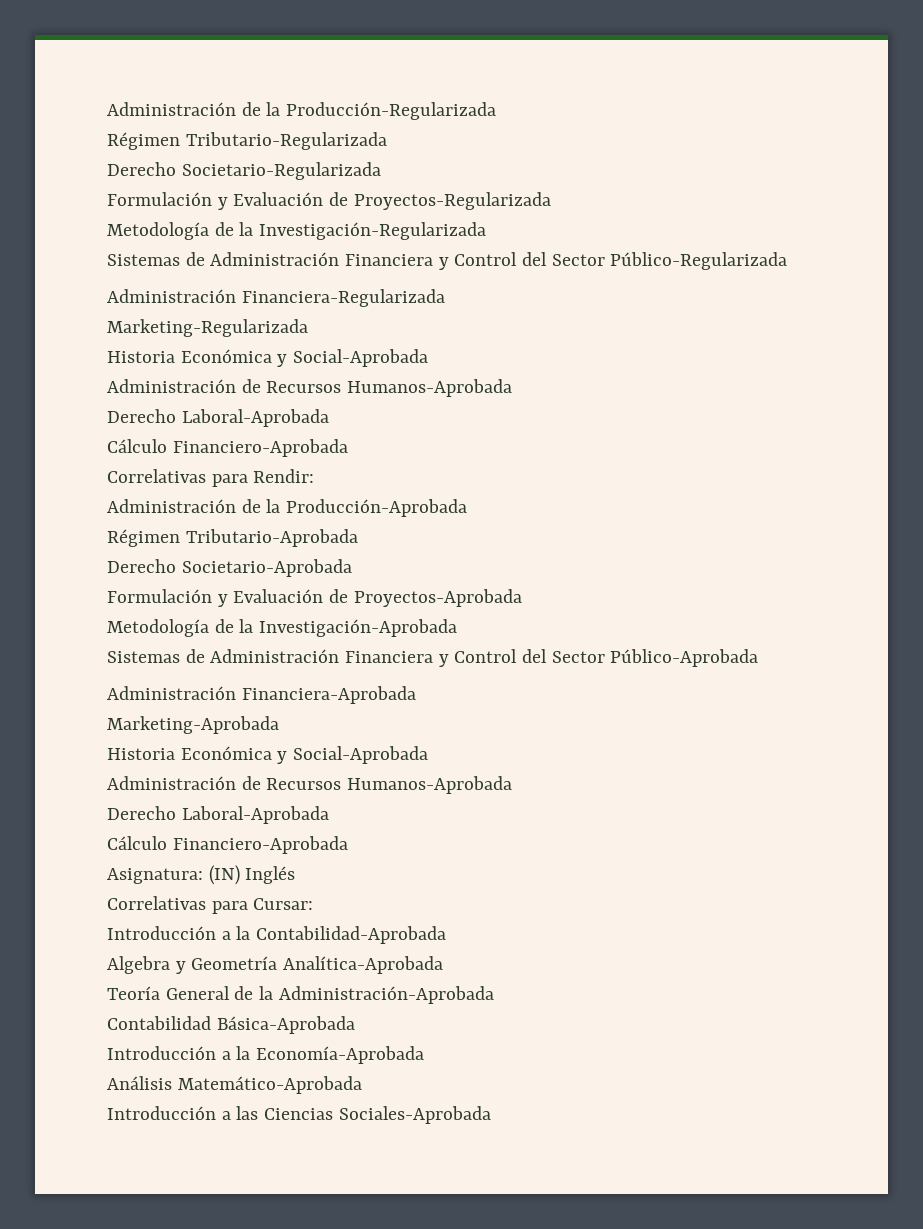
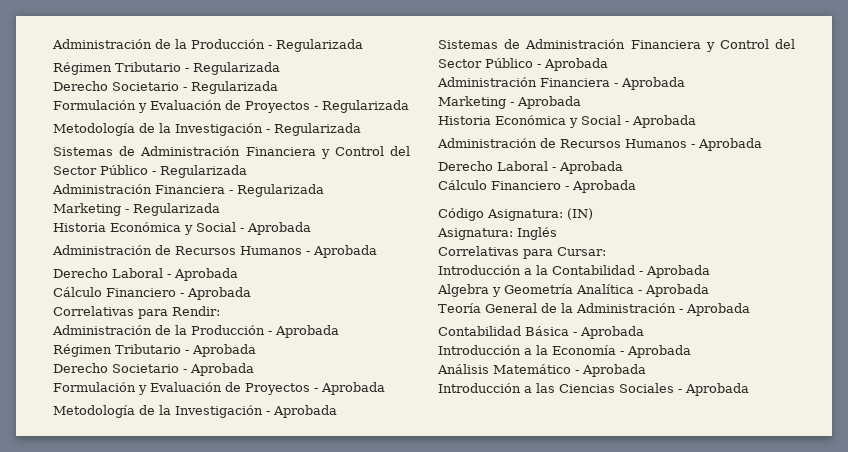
- Administración de la Producción-Regularizada
- Régimen Tributario-Regularizada
- Derecho Societario-Regularizada
- Formulación y Evaluación de Proyectos-Regularizada
- Metodología de la Investigación-Regularizada
- Sistemas de Administración Financiera y Control del Sector Público-Regularizada
- Administración Financiera-Regularizada
- Marketing-Regularizada
- Historia Económica y Social-Aprobada
- Administración de Recursos Humanos-Aprobada
- Derecho Laboral-Aprobada
- Cálculo Financiero-Aprobada
+ Administración de la Producción - Regularizada
+ Régimen Tributario - Regularizada
+ Derecho Societario - Regularizada
+ Formulación y Evaluación de Proyectos - Regularizada
+ Metodología de la Investigación - Regularizada
+ Sistemas de Administración Financiera y Control del Sector Público - Regularizada
+ Administración Financiera - Regularizada
+ Marketing - Regularizada
+ Historia Económica y Social - Aprobada
+ Administración de Recursos Humanos - Aprobada
+ Derecho Laboral - Aprobada
+ Cálculo Financiero - Aprobada
- Administración de la Producción-Aprobada
- Régimen Tributario-Aprobada
- Derecho Societario-Aprobada
- Formulación y Evaluación de Proyectos-Aprobada
- Metodología de la Investigación-Aprobada
- Sistemas de Administración Financiera y Control del Sector Público-Aprobada
- Administración Financiera-Aprobada
- Marketing-Aprobada
- Historia Económica y Social-Aprobada
- Administración de Recursos Humanos-Aprobada
- Derecho Laboral-Aprobada
- Cálculo Financiero-Aprobada
- Asignatura: (IN) Inglés
+ Administración de la Producción - Aprobada
+ Régimen Tributario - Aprobada
+ Derecho Societario - Aprobada
+ Formulación y Evaluación de Proyectos - Aprobada
+ Metodología de la Investigación - Aprobada
+ Sistemas de Administración Financiera y Control del Sector Público - Aprobada
+ Administración Financiera - Aprobada
+ Marketing - Aprobada
+ Historia Económica y Social - Aprobada
+ Administración de Recursos Humanos - Aprobada
+ Derecho Laboral - Aprobada
+ Cálculo Financiero - Aprobada
+ Código Asignatura: (IN)
+ Asignatura: Inglés
- Introducción a la Contabilidad-Aprobada
+ Introducción a la Contabilidad - Aprobada
- Algebra y Geometría Analítica-Aprobada
+ Algebra y Geometría Analítica - Aprobada
- Teoría General de la Administración-Aprobada
- Contabilidad Básica-Aprobada
- Introducción a la Economía-Aprobada
- Análisis Matemático-Aprobada
+ Teoría General de la Administración - Aprobada
+ Contabilidad Básica - Aprobada
+ Introducción a la Economía - Aprobada
+ Análisis Matemático - Aprobada
- Introducción a las Ciencias Sociales-Aprobada
+ Introducción a las Ciencias Sociales - Aprobada

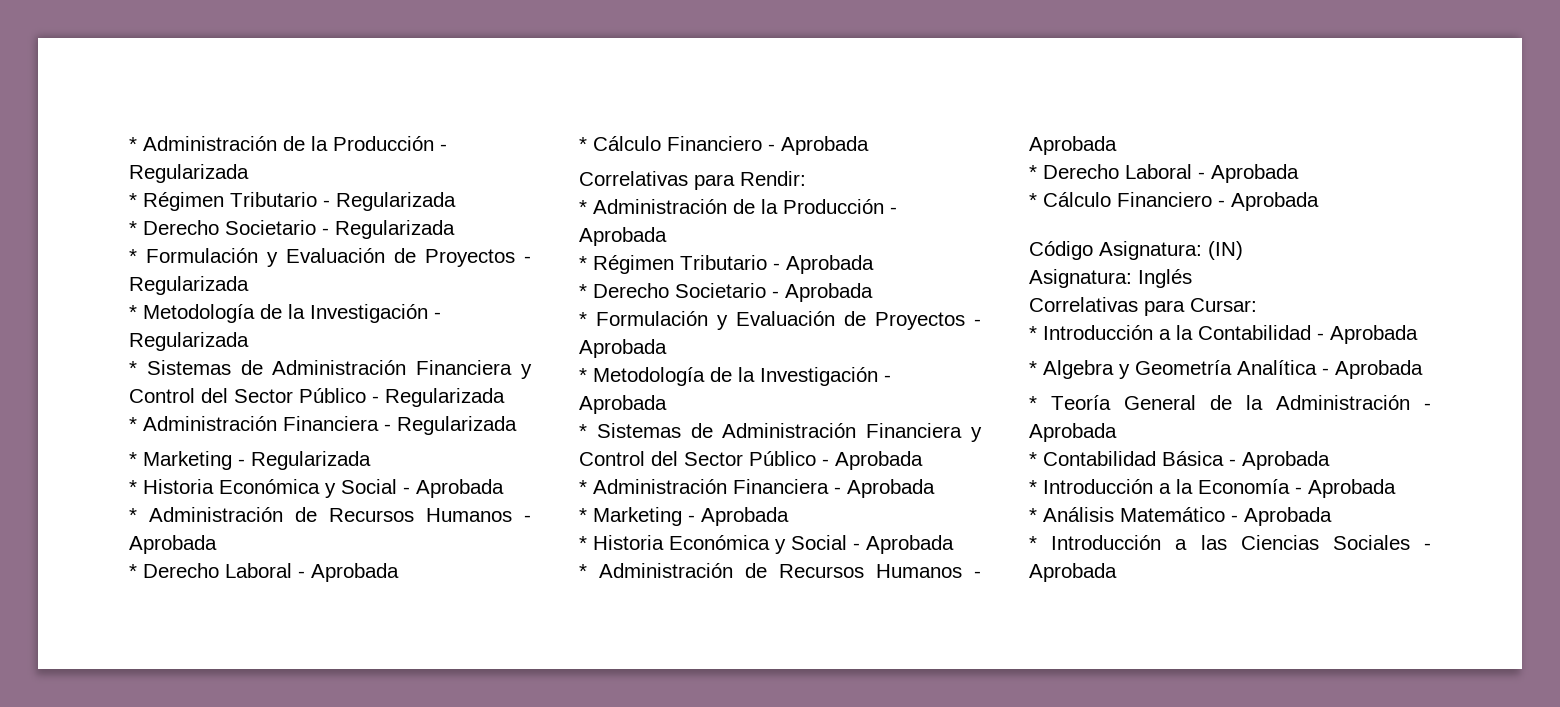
- Administración de la Producción - Regularizada
+ * Administración de la Producción - Regularizada
- Régimen Tributario - Regularizada
+ * Régimen Tributario - Regularizada
- Derecho Societario - Regularizada
+ * Derecho Societario - Regularizada
- Formulación y Evaluación de Proyectos - Regularizada
+ * Formulación y Evaluación de Proyectos - Regularizada
- Metodología de la Investigación - Regularizada
+ * Metodología de la Investigación - Regularizada
- Sistemas de Administración Financiera y Control del Sector Público - Regularizada
+ * Sistemas de Administración Financiera y Control del Sector Público - Regularizada
- Administración Financiera - Regularizada
+ * Administración Financiera - Regularizada
- Marketing - Regularizada
- Historia Económica y Social - Aprobada
- Administración de Recursos Humanos - Aprobada
- Derecho Laboral - Aprobada
- Cálculo Financiero - Aprobada
+ * Marketing - Regularizada
+ * Historia Económica y Social - Aprobada
+ * Administración de Recursos Humanos - Aprobada
+ * Derecho Laboral - Aprobada
+ * Cálculo Financiero - Aprobada
- Administración de la Producción - Aprobada
+ * Administración de la Producción - Aprobada
- Régimen Tributario - Aprobada
+ * Régimen Tributario - Aprobada
- Derecho Societario - Aprobada
+ * Derecho Societario - Aprobada
- Formulación y Evaluación de Proyectos - Aprobada
+ * Formulación y Evaluación de Proyectos - Aprobada
- Metodología de la Investigación - Aprobada
+ * Metodología de la Investigación - Aprobada
- Sistemas de Administración Financiera y Control del Sector Público - Aprobada
+ * Sistemas de Administración Financiera y Control del Sector Público - Aprobada
- Administración Financiera - Aprobada
+ * Administración Financiera - Aprobada
- Marketing - Aprobada
- Historia Económica y Social - Aprobada
- Administración de Recursos Humanos - Aprobada
- Derecho Laboral - Aprobada
- Cálculo Financiero - Aprobada
+ * Marketing - Aprobada
+ * Historia Económica y Social - Aprobada
+ * Administración de Recursos Humanos - Aprobada
+ * Derecho Laboral - Aprobada
+ * Cálculo Financiero - Aprobada
- Introducción a la Contabilidad - Aprobada
+ * Introducción a la Contabilidad - Aprobada
- Algebra y Geometría Analítica - Aprobada
+ * Algebra y Geometría Analítica - Aprobada
- Teoría General de la Administración - Aprobada
+ * Teoría General de la Administración - Aprobada
- Contabilidad Básica - Aprobada
+ * Contabilidad Básica - Aprobada
- Introducción a la Economía - Aprobada
+ * Introducción a la Economía - Aprobada
- Análisis Matemático - Aprobada
+ * Análisis Matemático - Aprobada
- Introducción a las Ciencias Sociales - Aprobada
+ * Introducción a las Ciencias Sociales - Aprobada

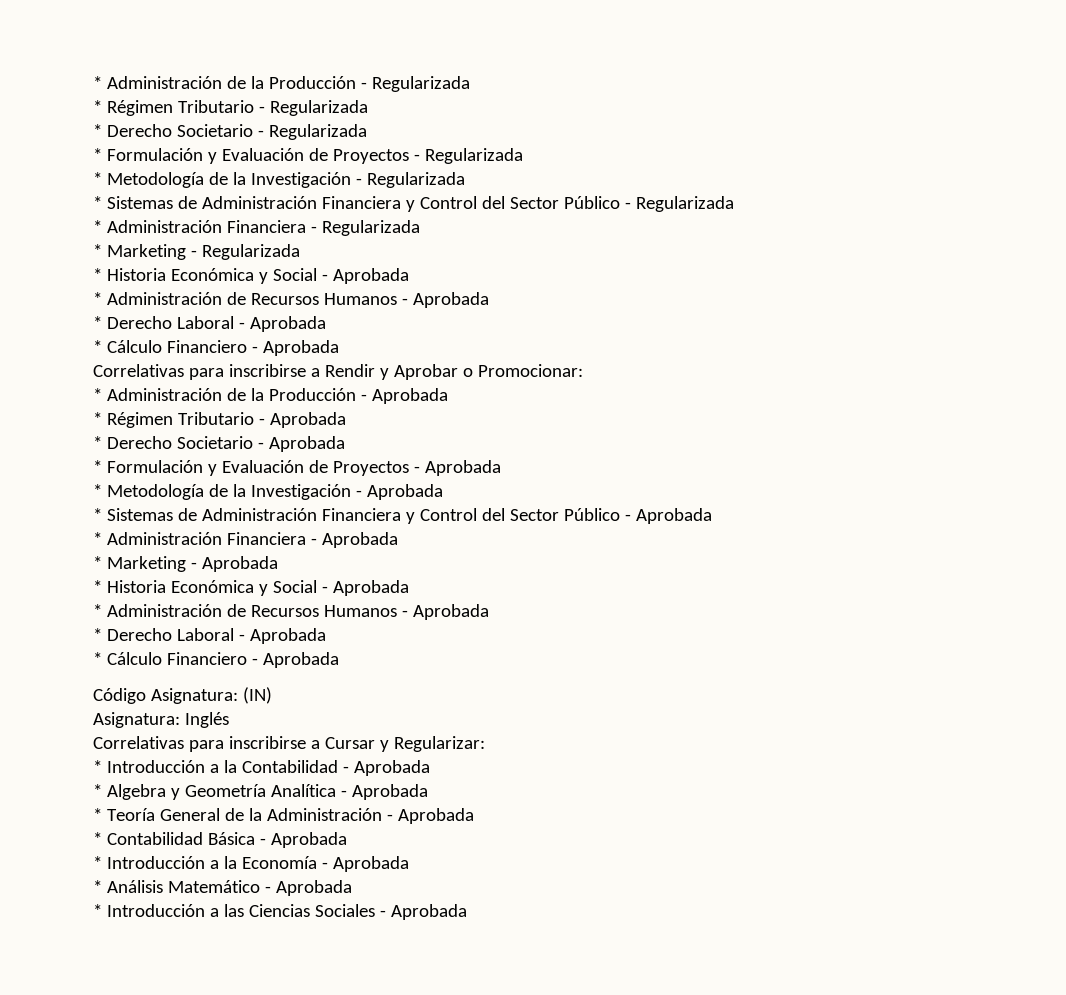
- Correlativas para Rendir:
+ Correlativas para inscribirse a Rendir y Aprobar o Promocionar:
- Correlativas para Cursar:
+ Correlativas para inscribirse a Cursar y Regularizar:

